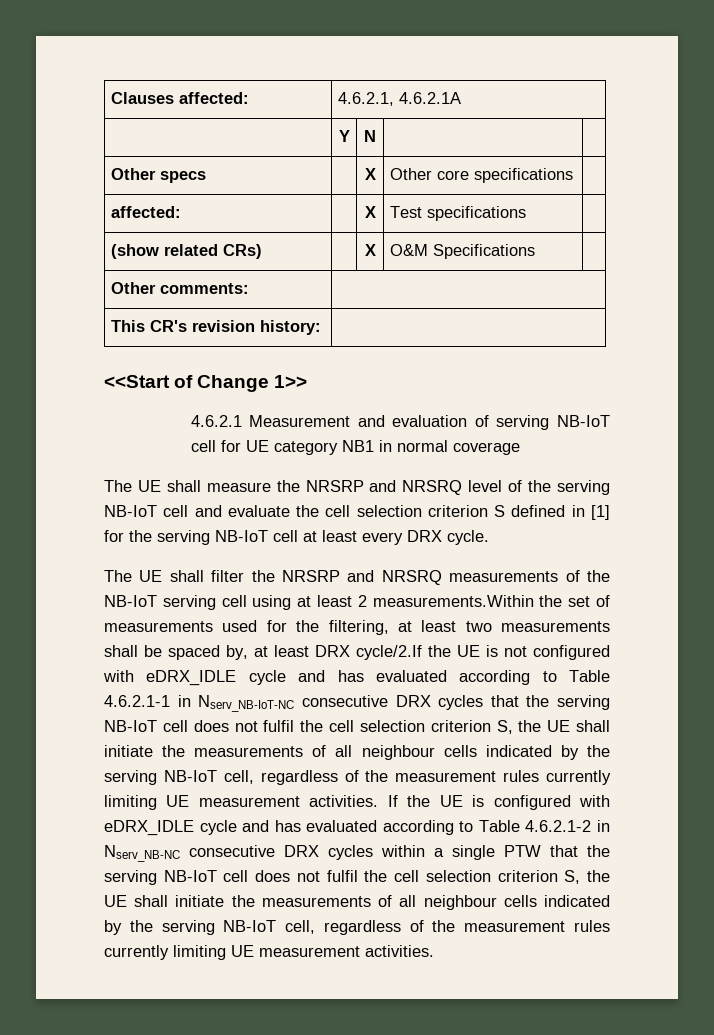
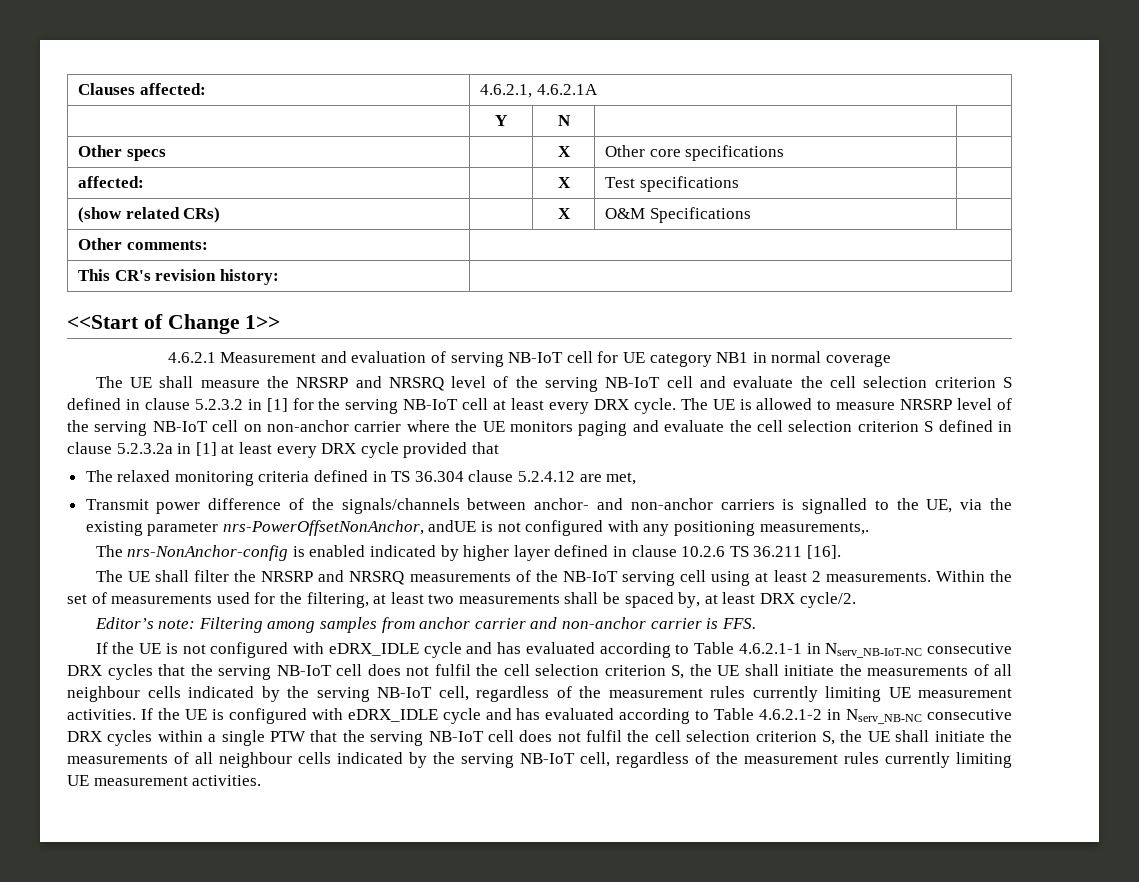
- The UE shall measure the NRSRP and NRSRQ level of the serving NB-IoT cell and evaluate the cell selection criterion S defined in [1] for the serving NB-IoT cell at least every DRX cycle.
+ The UE shall measure the NRSRP and NRSRQ level of the serving NB-IoT cell and evaluate the cell selection criterion S defined in clause 5.2.3.2 in [1] for the serving NB-IoT cell at least every DRX cycle. The UE is allowed to measure NRSRP level of the serving NB-IoT cell on non-anchor carrier where the UE monitors paging and evaluate the cell selection criterion S defined in clause 5.2.3.2a in [1] at least every DRX cycle provided that
+ The relaxed monitoring criteria defined in TS 36.304 clause 5.2.4.12 are met,
+ Transmit power difference of the signals/channels between anchor- and non-anchor carriers is signalled to the UE, via the existing parameter nrs-PowerOffsetNonAnchor, andUE is not configured with any positioning measurements,.
+ The nrs-NonAnchor-config is enabled indicated by higher layer defined in clause 10.2.6 TS 36.211 [16].
- The UE shall filter the NRSRP and NRSRQ measurements of the NB-IoT serving cell using at least 2 measurements.Within the set of measurements used for the filtering, at least two measurements shall be spaced by, at least DRX cycle/2.If the UE is not configured with eDRX_IDLE cycle and has evaluated according to Table 4.6.2.1-1 in Nserv_NB-IoT-NC consecutive DRX cycles that the serving NB-IoT cell does not fulfil the cell selection criterion S, the UE shall initiate the measurements of all neighbour cells indicated by the serving NB-IoT cell, regardless of the measurement rules currently limiting UE measurement activities.
+ The UE shall filter the NRSRP and NRSRQ measurements of the NB-IoT serving cell using at least 2 measurements. Within the set of measurements used for the filtering, at least two measurements shall be spaced by, at least DRX cycle/2.
+ Editor’s note: Filtering among samples from anchor carrier and non-anchor carrier is FFS.
+ If the UE is not configured with eDRX_IDLE cycle and has evaluated according to Table 4.6.2.1-1 in Nserv_NB-IoT-NC consecutive DRX cycles that the serving NB-IoT cell does not fulfil the cell selection criterion S, the UE shall initiate the measurements of all neighbour cells indicated by the serving NB-IoT cell, regardless of the measurement rules currently limiting UE measurement activities.

